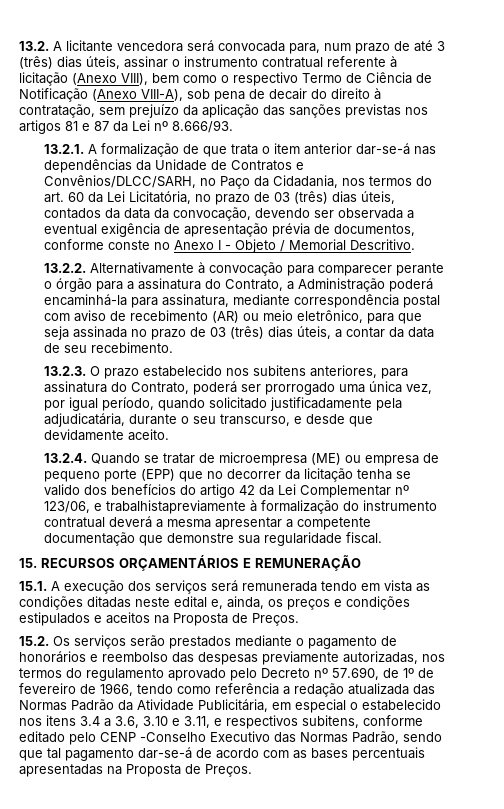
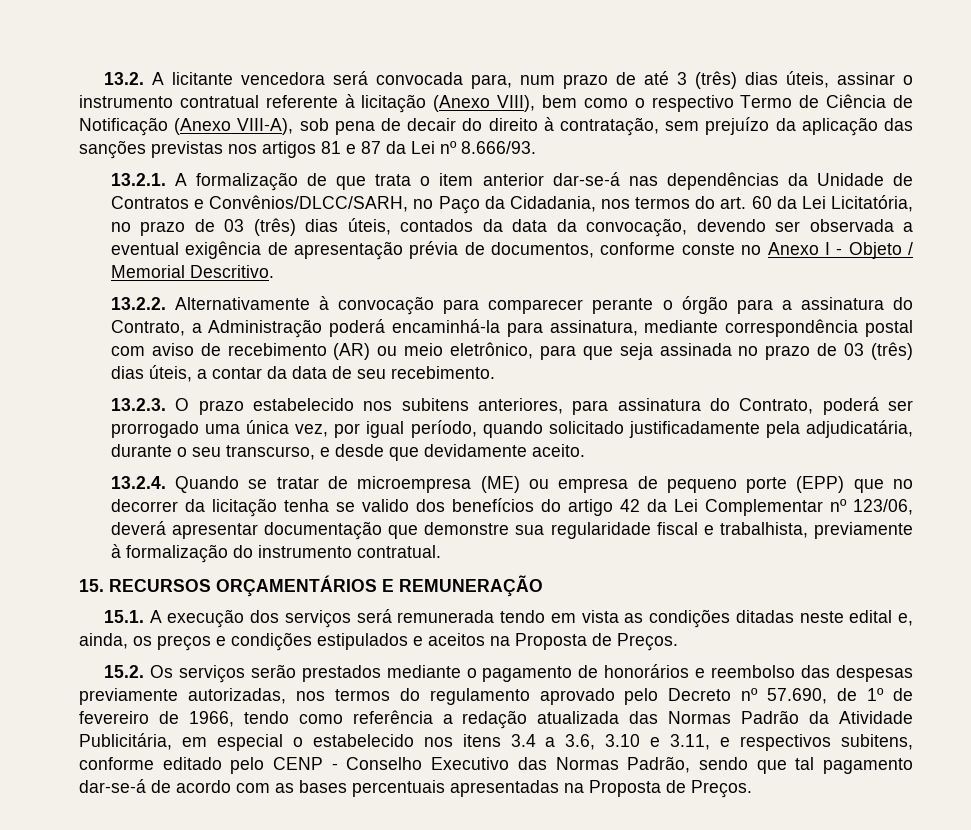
- 13.2.4. Quando se tratar de microempresa (ME) ou empresa de pequeno porte (EPP) que no decorrer da licitação tenha se valido dos benefícios do artigo 42 da Lei Complementar nº 123/06, e trabalhistapreviamente à formalização do instrumento contratual deverá a mesma apresentar a competente documentação que demonstre sua regularidade fiscal.
+ 13.2.4. Quando se tratar de microempresa (ME) ou empresa de pequeno porte (EPP) que no decorrer da licitação tenha se valido dos benefícios do artigo 42 da Lei Complementar nº 123/06, deverá apresentar documentação que demonstre sua regularidade fiscal e trabalhista, previamente à formalização do instrumento contratual.
- 15.2. Os serviços serão prestados mediante o pagamento de honorários e reembolso das despesas previamente autorizadas, nos termos do regulamento aprovado pelo Decreto nº 57.690, de 1º de fevereiro de 1966, tendo como referência a redação atualizada das Normas Padrão da Atividade Publicitária, em especial o estabelecido nos itens 3.4 a 3.6, 3.10 e 3.11, e respectivos subitens, conforme editado pelo CENP -Conselho Executivo das Normas Padrão, sendo que tal pagamento dar-se-á de acordo com as bases percentuais apresentadas na Proposta de Preços.
+ 15.2. Os serviços serão prestados mediante o pagamento de honorários e reembolso das despesas previamente autorizadas, nos termos do regulamento aprovado pelo Decreto nº 57.690, de 1º de fevereiro de 1966, tendo como referência a redação atualizada das Normas Padrão da Atividade Publicitária, em especial o estabelecido nos itens 3.4 a 3.6, 3.10 e 3.11, e respectivos subitens, conforme editado pelo CENP - Conselho Executivo das Normas Padrão, sendo que tal pagamento dar-se-á de acordo com as bases percentuais apresentadas na Proposta de Preços.

